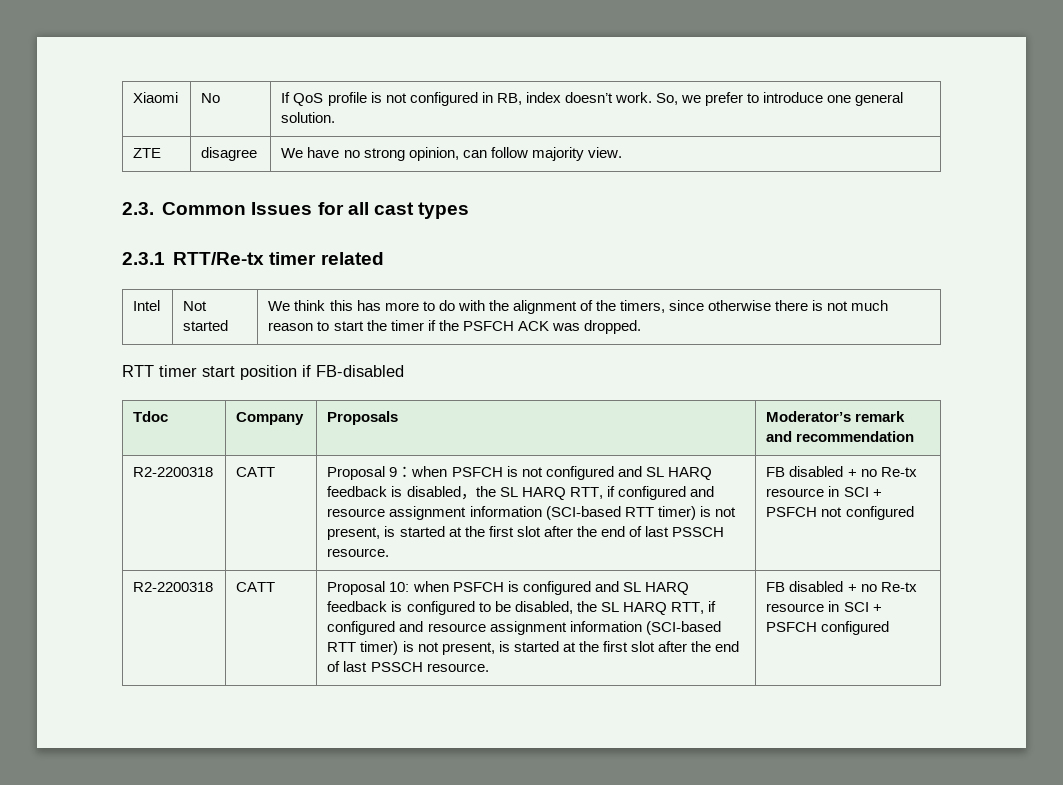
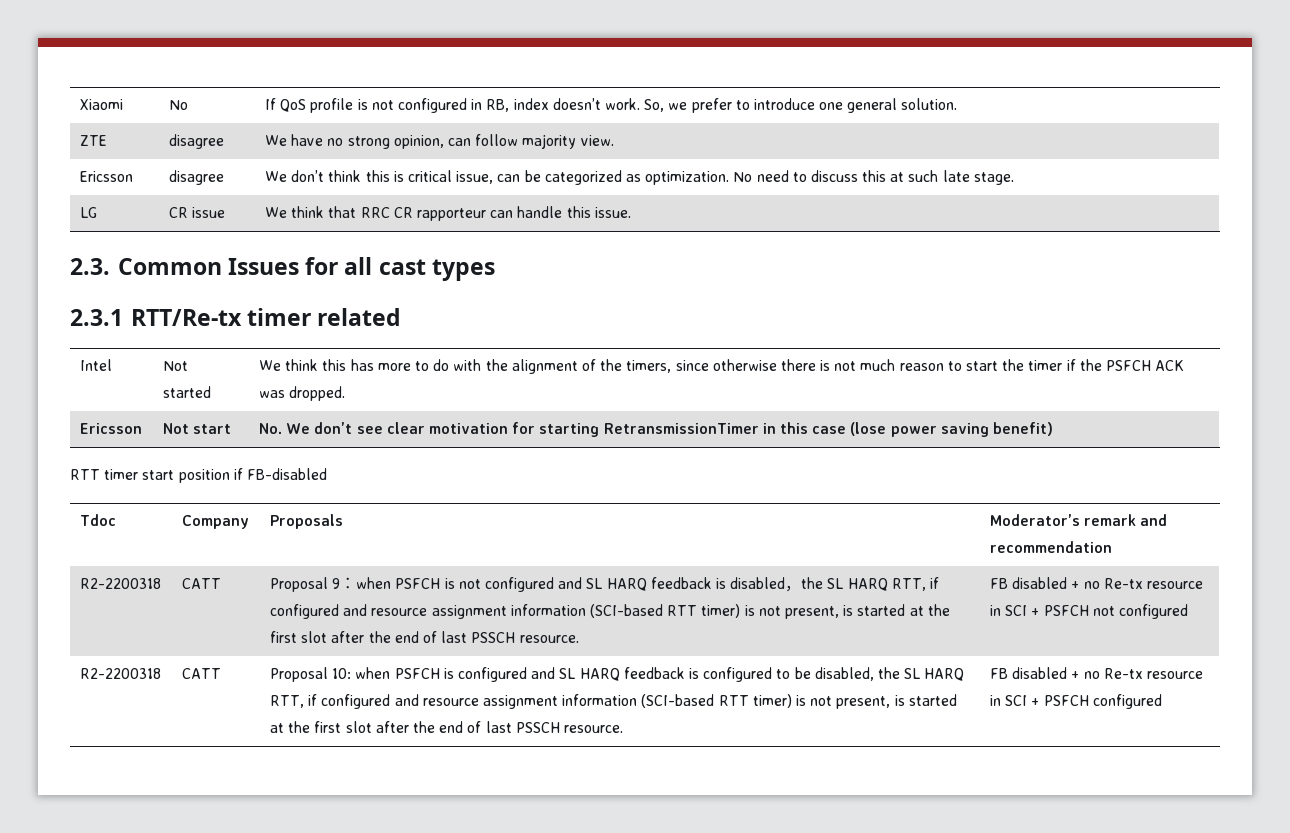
+ Ericsson | disagree | We don’t think this is critical issue, can be categorized as optimization. No need to discuss this at such late stage.
+ LG | CR issue | We think that RRC CR rapporteur can handle this issue.
+ Ericsson | Not start | No. We don’t see clear motivation for starting RetransmissionTimer in this case (lose power saving benefit)

